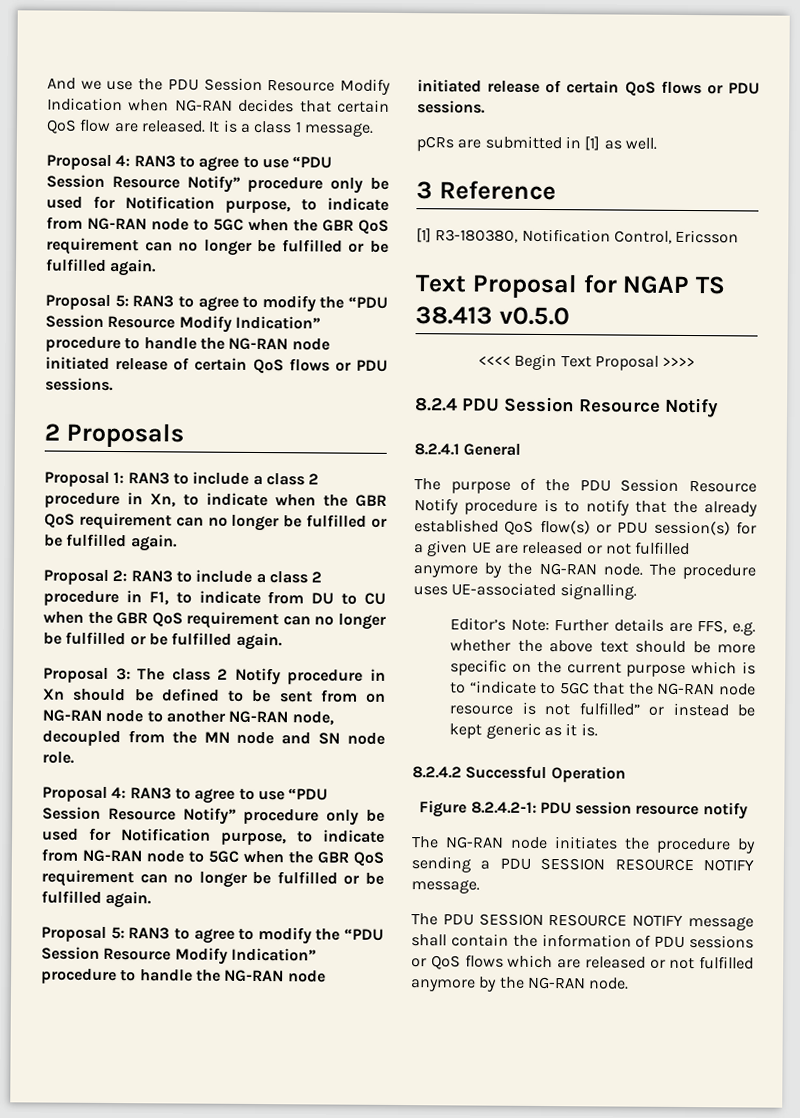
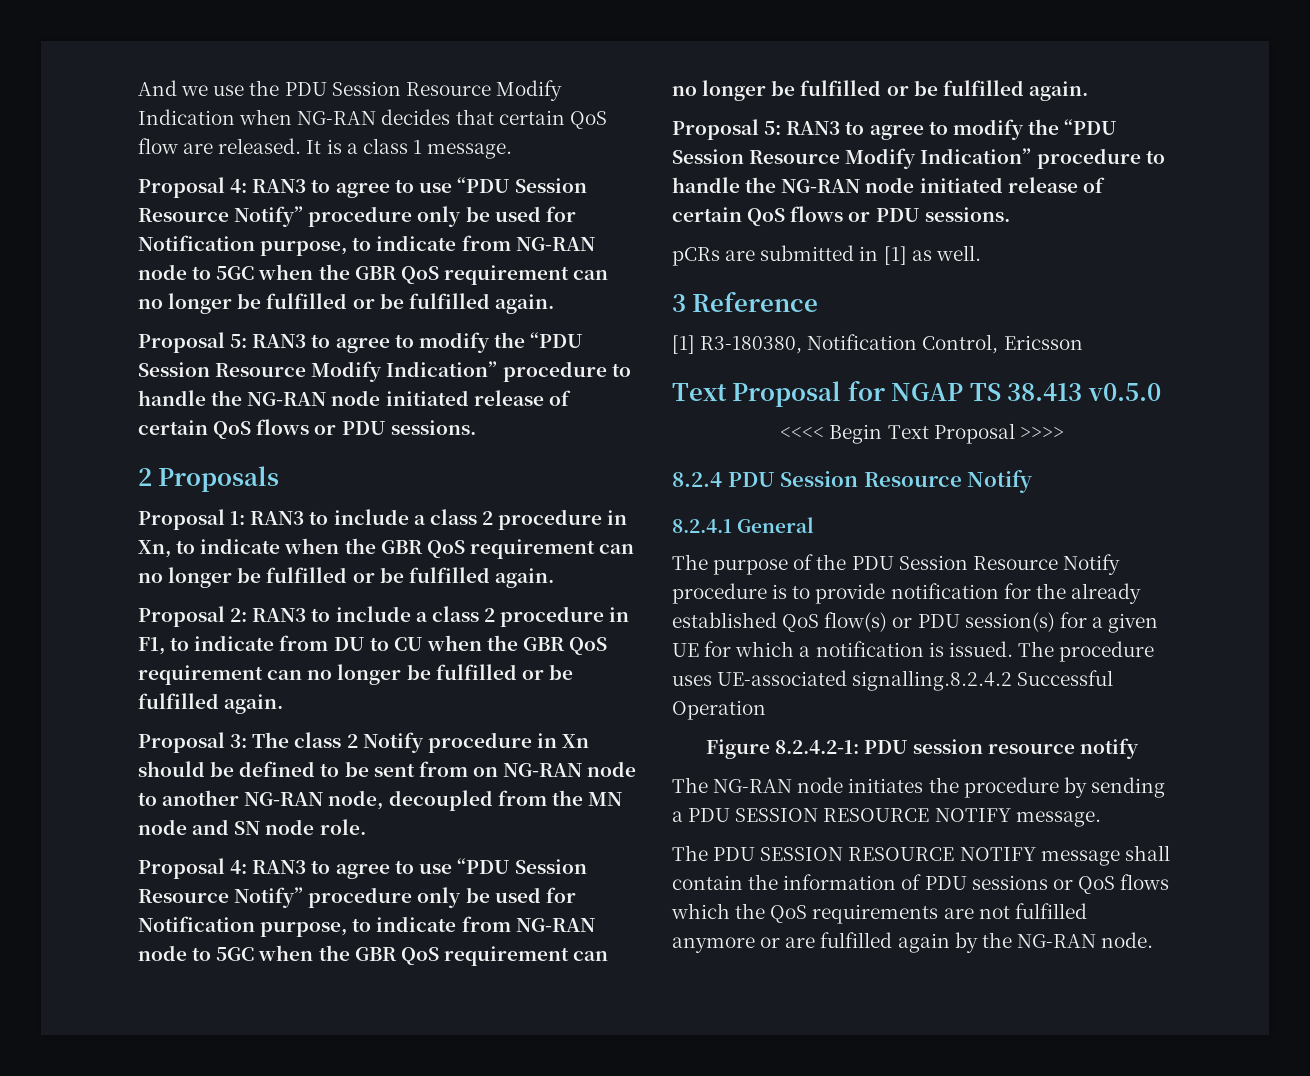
- The purpose of the PDU Session Resource Notify procedure is to notify that the already established QoS flow(s) or PDU session(s) for a given UE are released or not fulfilled anymore by the NG-RAN node. The procedure uses UE-associated signalling.
- Editor’s Note: Further details are FFS, e.g. whether the above text should be more specific on the current purpose which is to “indicate to 5GC that the NG-RAN node resource is not fulfilled” or instead be kept generic as it is.
- 8.2.4.2 Successful Operation
+ The purpose of the PDU Session Resource Notify procedure is to provide notification for the already established QoS flow(s) or PDU session(s) for a given UE for which a notification is issued. The procedure uses UE-associated signalling.8.2.4.2 Successful Operation
- The PDU SESSION RESOURCE NOTIFY message shall contain the information of PDU sessions or QoS flows which are released or not fulfilled anymore by the NG-RAN node.
+ The PDU SESSION RESOURCE NOTIFY message shall contain the information of PDU sessions or QoS flows which the QoS requirements are not fulfilled anymore or are fulfilled again by the NG-RAN node.

